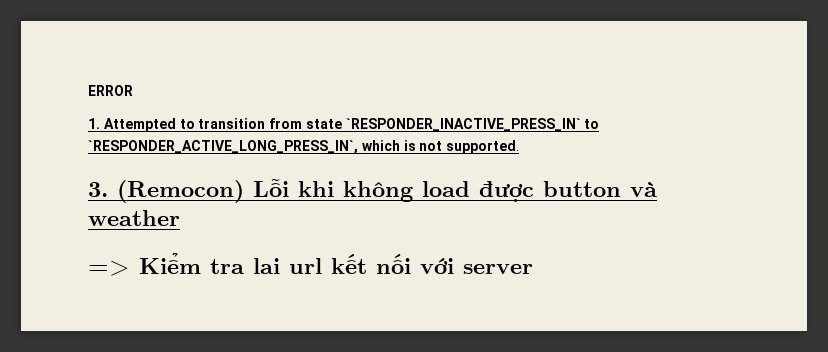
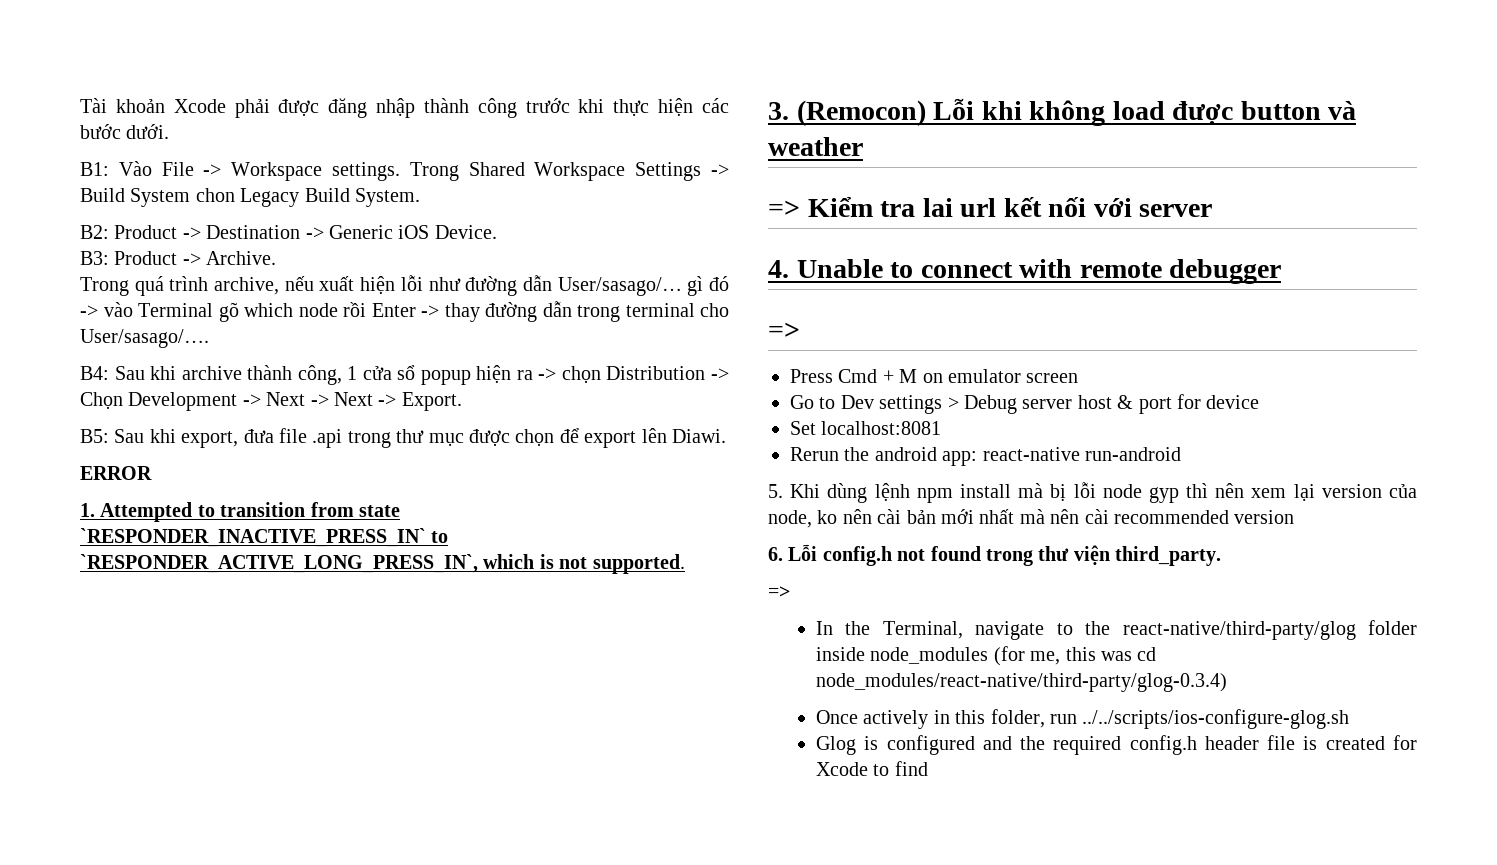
+ Tài khoản Xcode phải được đăng nhập thành công trước khi thực hiện các bước dưới.
+ B1: Vào File -> Workspace settings. Trong Shared Workspace Settings -> Build System chon Legacy Build System.
+ B2: Product -> Destination -> Generic iOS Device.
+ B3: Product -> Archive.
+ Trong quá trình archive, nếu xuất hiện lỗi như đường dẫn User/sasago/… gì đó -> vào Terminal gõ which node rồi Enter -> thay đường dẫn trong terminal cho User/sasago/….
+ B4: Sau khi archive thành công, 1 cửa sổ popup hiện ra -> chọn Distribution -> Chọn Development -> Next -> Next -> Export.
+ B5: Sau khi export, đưa file .api trong thư mục được chọn để export lên Diawi.
+ 4. Unable to connect with remote debugger
+ =>
+ Press Cmd + M on emulator screen
+ Go to Dev settings > Debug server host & port for device
+ Set localhost:8081
+ Rerun the android app: react-native run-android
+ 5. Khi dùng lệnh npm install mà bị lỗi node gyp thì nên xem lại version của node, ko nên cài bản mới nhất mà nên cài recommended version
+ 6. Lỗi config.h not found trong thư viện third_party.
+ =>
+ In the Terminal, navigate to the react-native/third-party/glog folder inside node_modules (for me, this was cd node_modules/react-native/third-party/glog-0.3.4)
+ Once actively in this folder, run ../../scripts/ios-configure-glog.sh
+ Glog is configured and the required config.h header file is created for Xcode to find

